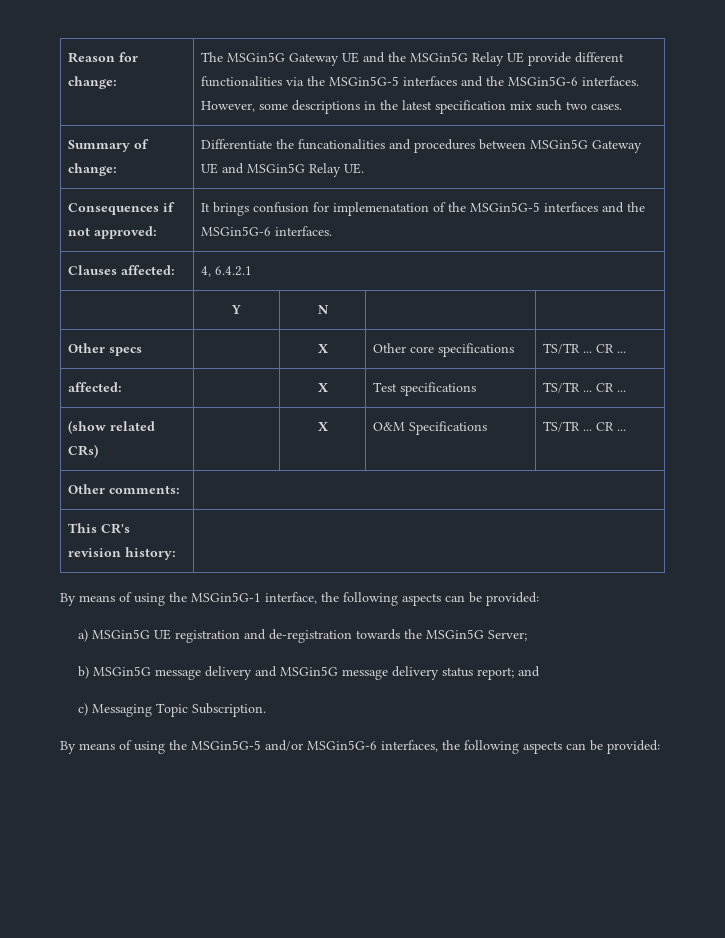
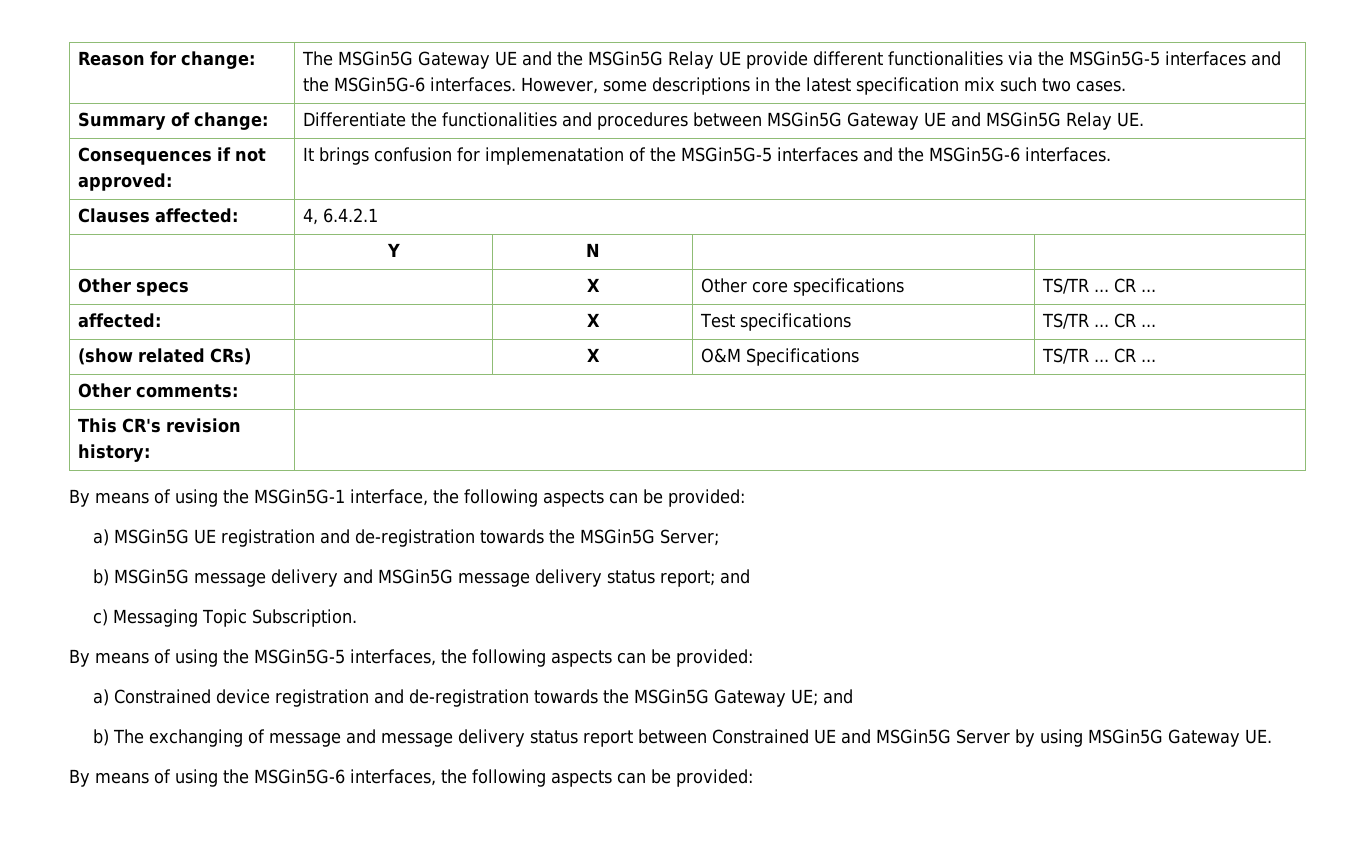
- Summary of change: | Differentiate the funcationalities and procedures between MSGin5G Gateway UE and MSGin5G Relay UE.
+ Summary of change: | Differentiate the functionalities and procedures between MSGin5G Gateway UE and MSGin5G Relay UE.
- By means of using the MSGin5G-5 and/or MSGin5G-6 interfaces, the following aspects can be provided:
+ By means of using the MSGin5G-5 interfaces, the following aspects can be provided:
+ a) Constrained device registration and de-registration towards the MSGin5G Gateway UE; and
+ b) The exchanging of message and message delivery status report between Constrained UE and MSGin5G Server by using MSGin5G Gateway UE.
+ By means of using the MSGin5G-6 interfaces, the following aspects can be provided:

